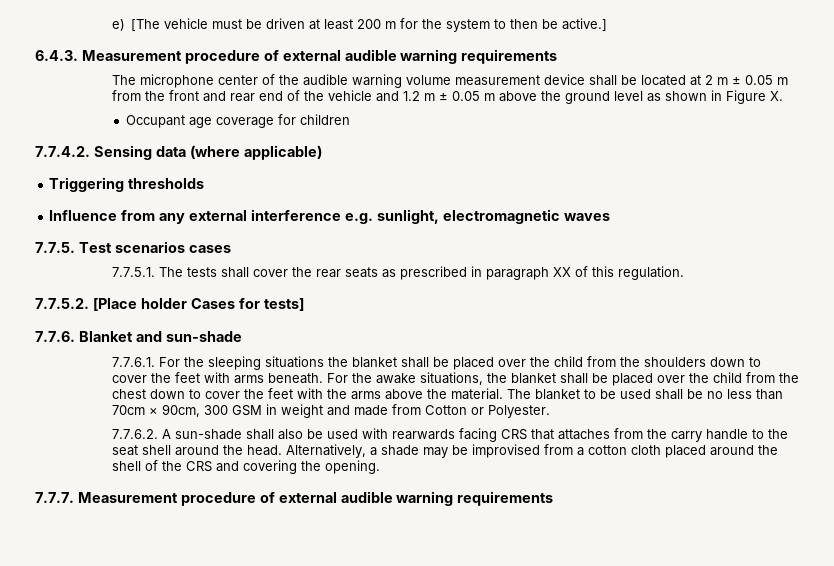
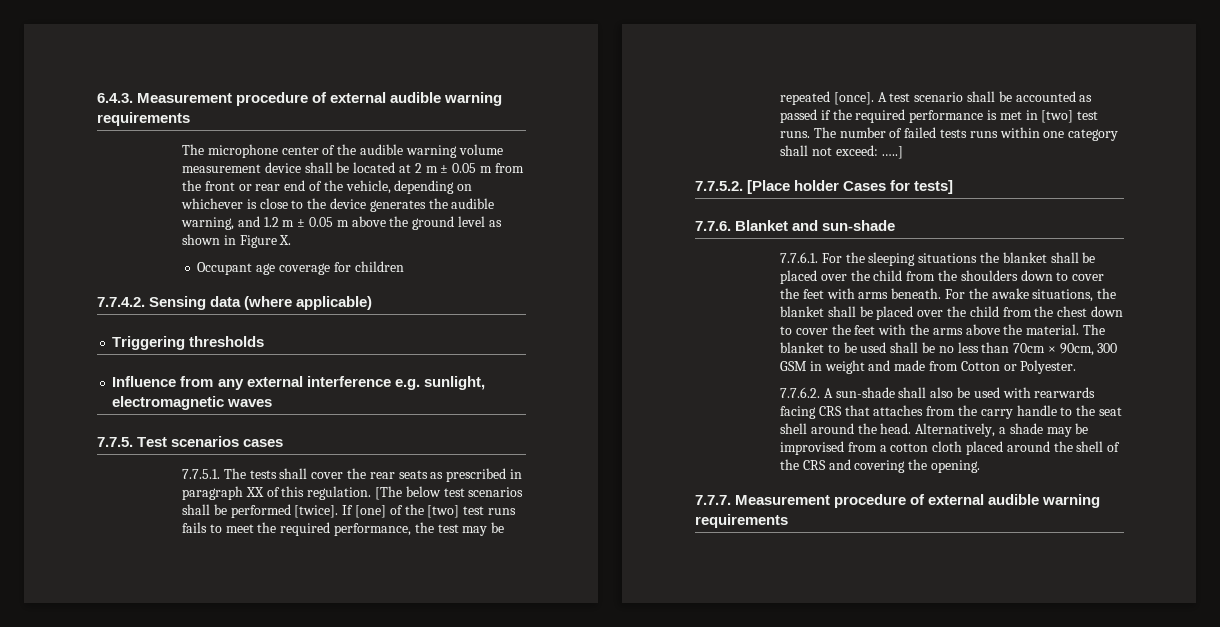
- e) [The vehicle must be driven at least 200 m for the system to then be active.]
- The microphone center of the audible warning volume measurement device shall be located at 2 m ± 0.05 m from the front and rear end of the vehicle and 1.2 m ± 0.05 m above the ground level as shown in Figure X.
+ The microphone center of the audible warning volume measurement device shall be located at 2 m ± 0.05 m from the front or rear end of the vehicle, depending on whichever is close to the device generates the audible warning, and 1.2 m ± 0.05 m above the ground level as shown in Figure X.
+ [The below test scenarios shall be performed [twice]. If [one] of the [two] test runs fails to meet the required performance, the test may be repeated [once]. A test scenario shall be accounted as passed if the required performance is met in [two] test runs. The number of failed tests runs within one category shall not exceed: …..]

